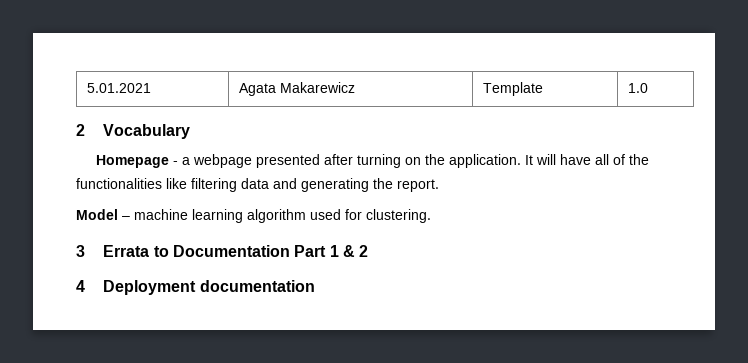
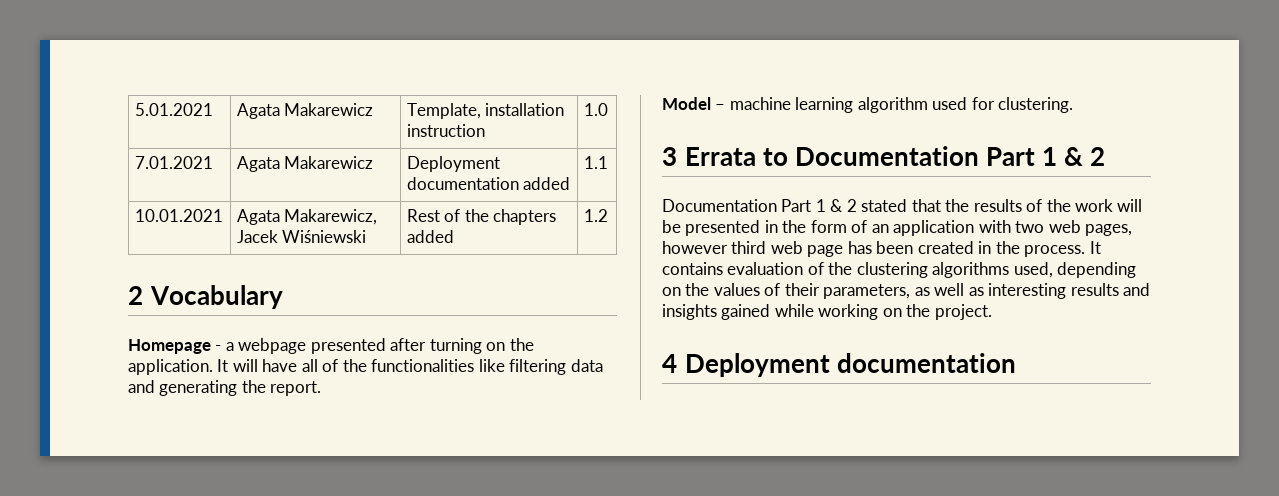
- 5.01.2021 | Agata Makarewicz | Template | 1.0
+ 5.01.2021 | Agata Makarewicz | Template, installation instruction | 1.0
+ 7.01.2021 | Agata Makarewicz | Deployment documentation added | 1.1
+ 10.01.2021 | Agata Makarewicz, Jacek Wiśniewski | Rest of the chapters added | 1.2
+ Documentation Part 1 & 2 stated that the results of the work will be presented in the form of an application with two web pages, however third web page has been created in the process. It contains evaluation of the clustering algorithms used, depending on the values of their parameters, as well as interesting results and insights gained while working on the project.

